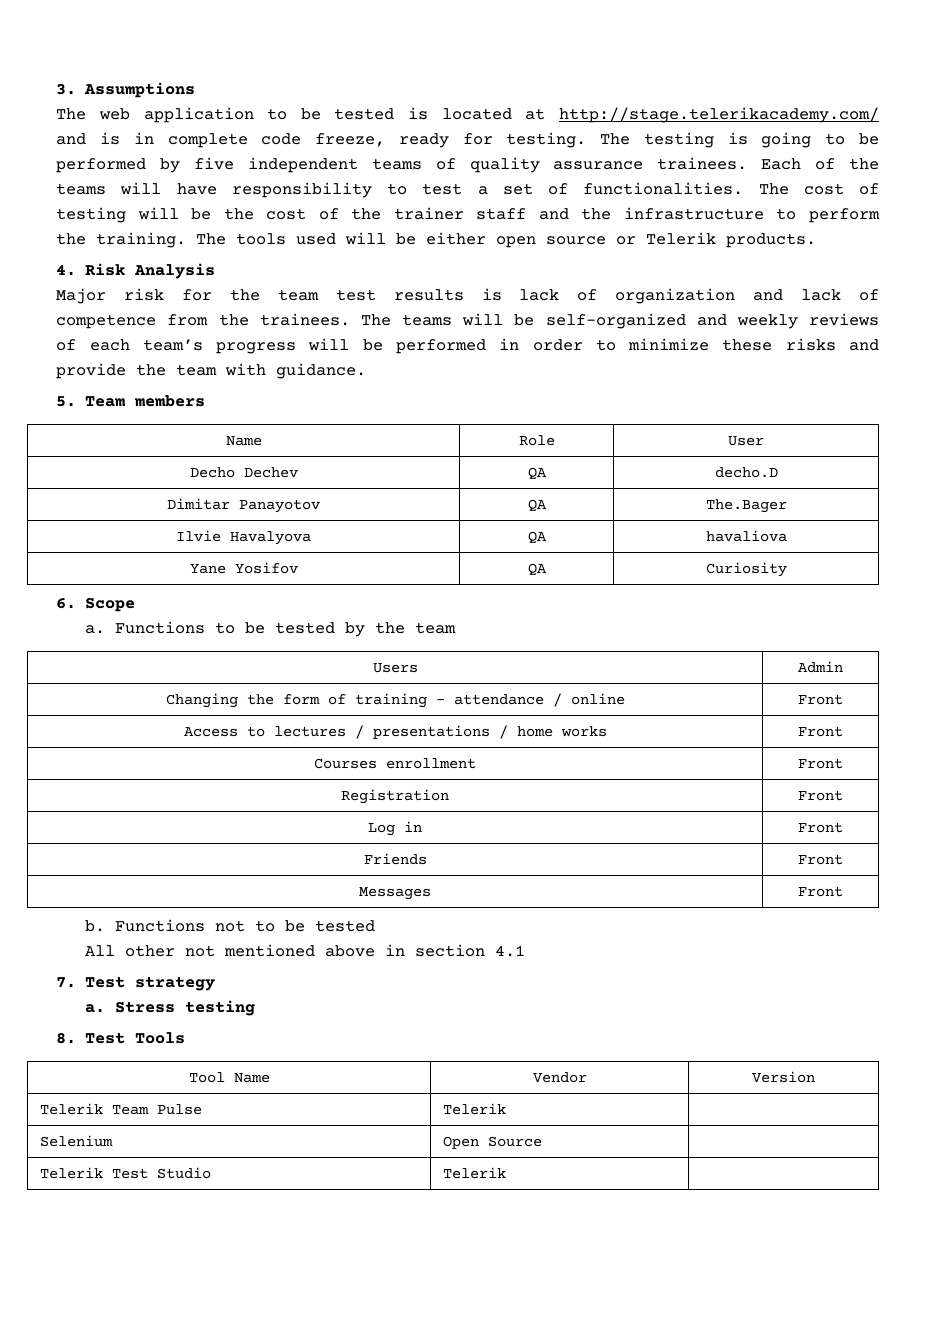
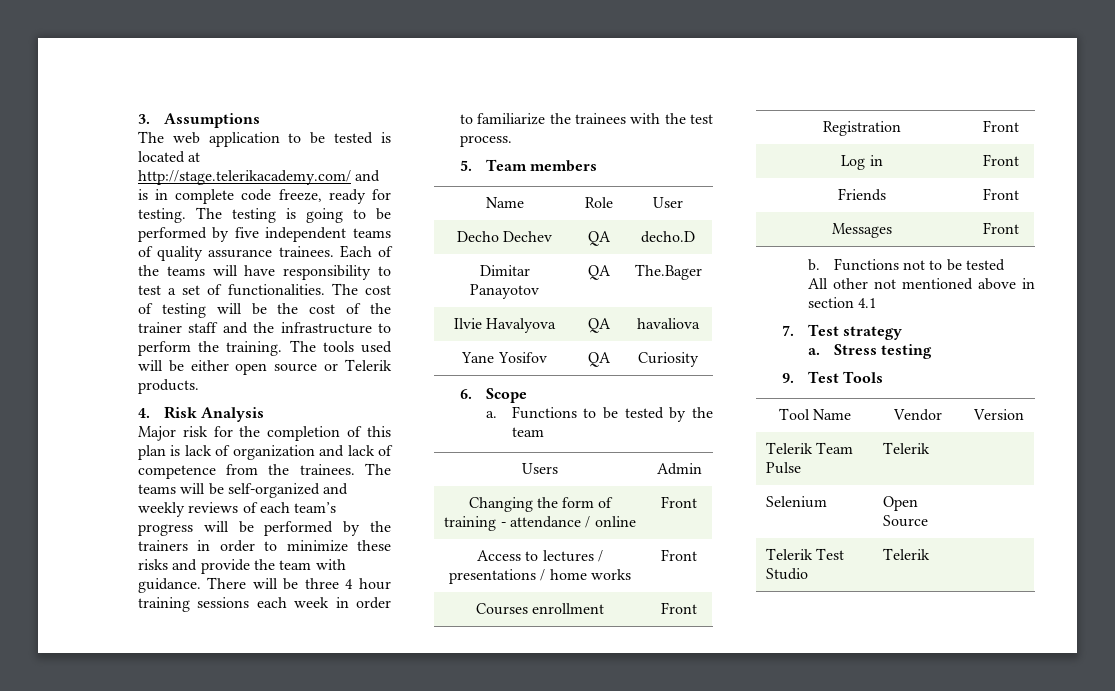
- Major risk for the team test results is lack of organization and lack of competence from the trainees.
+ Major risk for the completion of this plan is lack of organization and lack of competence from the trainees.
- The teams will be self-organized and weekly reviews of each team’s progress will be performed in order to minimize these risks and provide the team with guidance.
+ The teams will be self-organized and weekly reviews of each team’s progress will be performed by the trainers in order to minimize these risks and provide the team with guidance. There will be three 4 hour training sessions each week in order to familiarize the trainees with the test process.
- 8. Test Tools
+ 9. Test Tools

